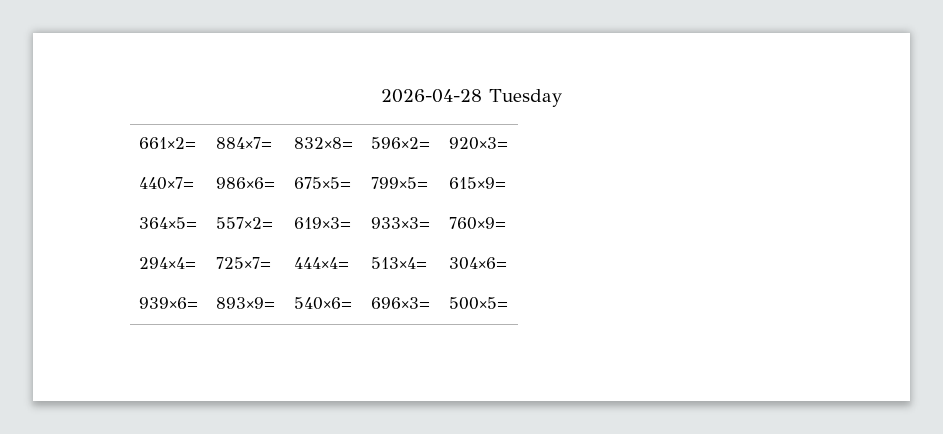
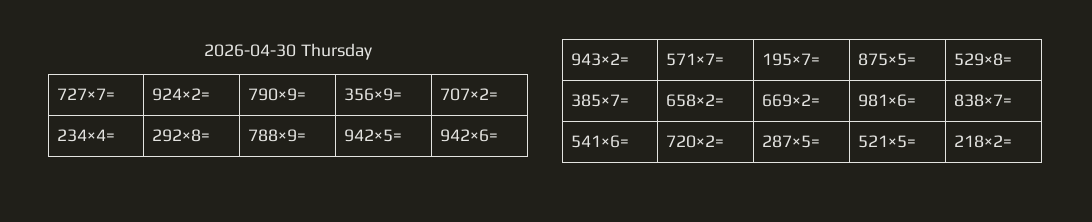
- 2026-04-28 Tuesday
- 661×2= | 884×7= | 832×8= | 596×2= | 920×3=
- 440×7= | 986×6= | 675×5= | 799×5= | 615×9=
- 364×5= | 557×2= | 619×3= | 933×3= | 760×9=
- 294×4= | 725×7= | 444×4= | 513×4= | 304×6=
- 939×6= | 893×9= | 540×6= | 696×3= | 500×5=
+ 2026-04-30 Thursday
+ 727×7= | 924×2= | 790×9= | 356×9= | 707×2=
+ 234×4= | 292×8= | 788×9= | 942×5= | 942×6=
+ 943×2= | 571×7= | 195×7= | 875×5= | 529×8=
+ 385×7= | 658×2= | 669×2= | 981×6= | 838×7=
+ 541×6= | 720×2= | 287×5= | 521×5= | 218×2=

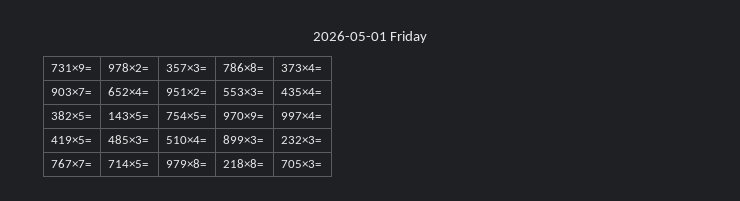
- 2026-04-30 Thursday
- 727×7= | 924×2= | 790×9= | 356×9= | 707×2=
- 234×4= | 292×8= | 788×9= | 942×5= | 942×6=
- 943×2= | 571×7= | 195×7= | 875×5= | 529×8=
- 385×7= | 658×2= | 669×2= | 981×6= | 838×7=
- 541×6= | 720×2= | 287×5= | 521×5= | 218×2=
+ 2026-05-01 Friday
+ 731×9= | 978×2= | 357×3= | 786×8= | 373×4=
+ 903×7= | 652×4= | 951×2= | 553×3= | 435×4=
+ 382×5= | 143×5= | 754×5= | 970×9= | 997×4=
+ 419×5= | 485×3= | 510×4= | 899×3= | 232×3=
+ 767×7= | 714×5= | 979×8= | 218×8= | 705×3=

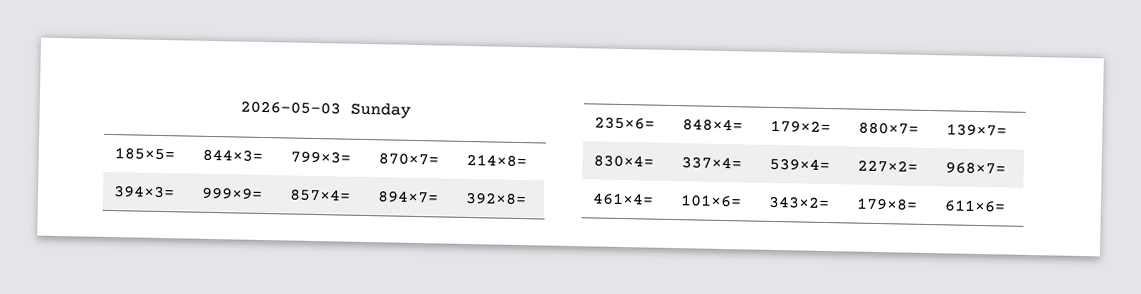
- 2026-05-01 Friday
- 731×9= | 978×2= | 357×3= | 786×8= | 373×4=
- 903×7= | 652×4= | 951×2= | 553×3= | 435×4=
- 382×5= | 143×5= | 754×5= | 970×9= | 997×4=
- 419×5= | 485×3= | 510×4= | 899×3= | 232×3=
- 767×7= | 714×5= | 979×8= | 218×8= | 705×3=
+ 2026-05-03 Sunday
+ 185×5= | 844×3= | 799×3= | 870×7= | 214×8=
+ 394×3= | 999×9= | 857×4= | 894×7= | 392×8=
+ 235×6= | 848×4= | 179×2= | 880×7= | 139×7=
+ 830×4= | 337×4= | 539×4= | 227×2= | 968×7=
+ 461×4= | 101×6= | 343×2= | 179×8= | 611×6=

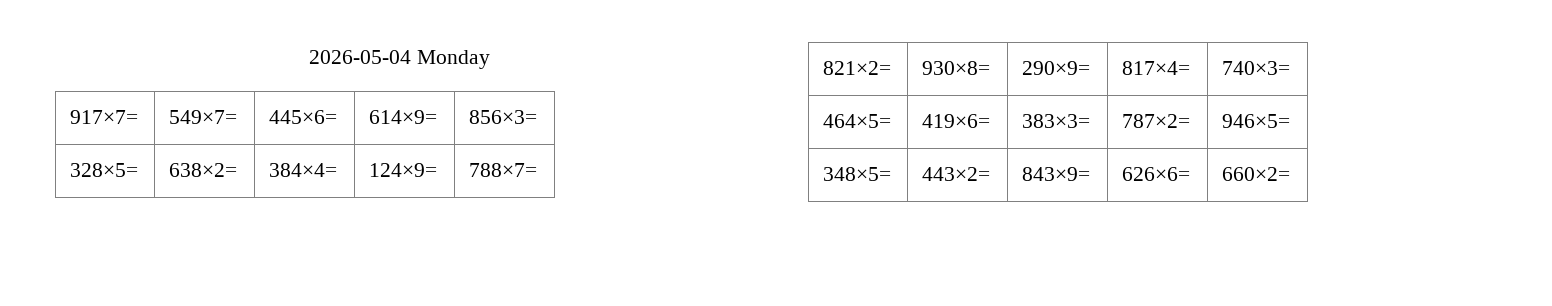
- 2026-05-03 Sunday
- 185×5= | 844×3= | 799×3= | 870×7= | 214×8=
- 394×3= | 999×9= | 857×4= | 894×7= | 392×8=
- 235×6= | 848×4= | 179×2= | 880×7= | 139×7=
- 830×4= | 337×4= | 539×4= | 227×2= | 968×7=
- 461×4= | 101×6= | 343×2= | 179×8= | 611×6=
+ 2026-05-04 Monday
+ 917×7= | 549×7= | 445×6= | 614×9= | 856×3=
+ 328×5= | 638×2= | 384×4= | 124×9= | 788×7=
+ 821×2= | 930×8= | 290×9= | 817×4= | 740×3=
+ 464×5= | 419×6= | 383×3= | 787×2= | 946×5=
+ 348×5= | 443×2= | 843×9= | 626×6= | 660×2=

